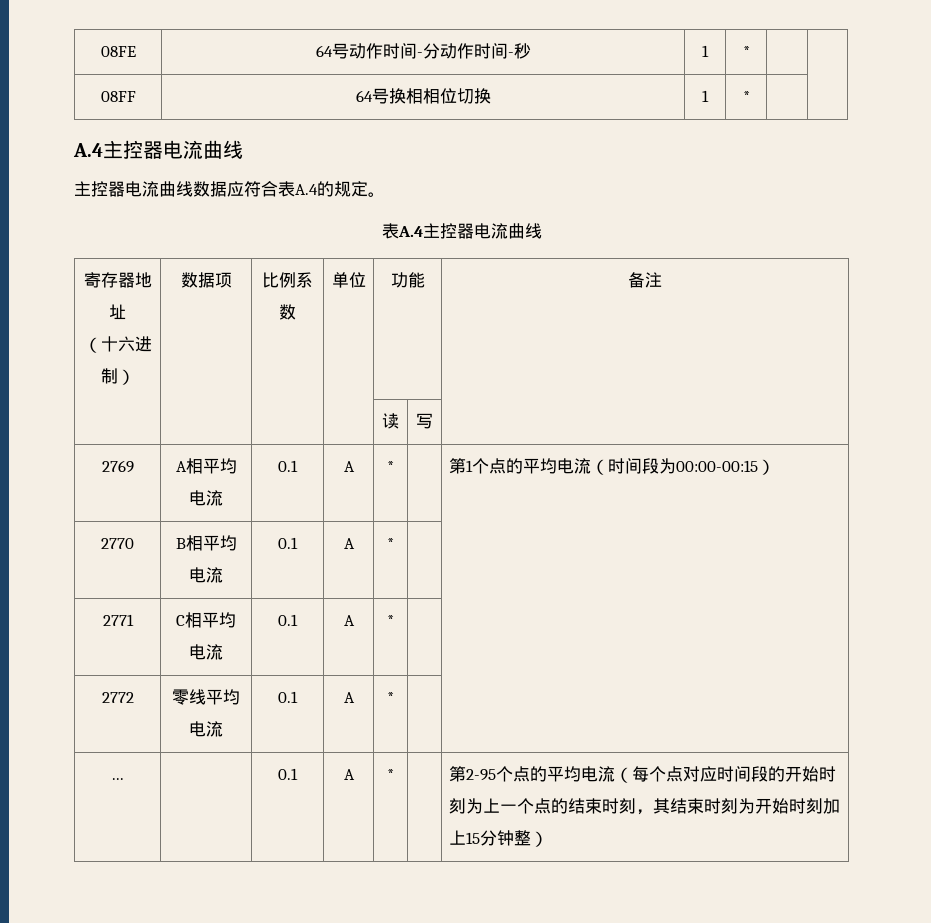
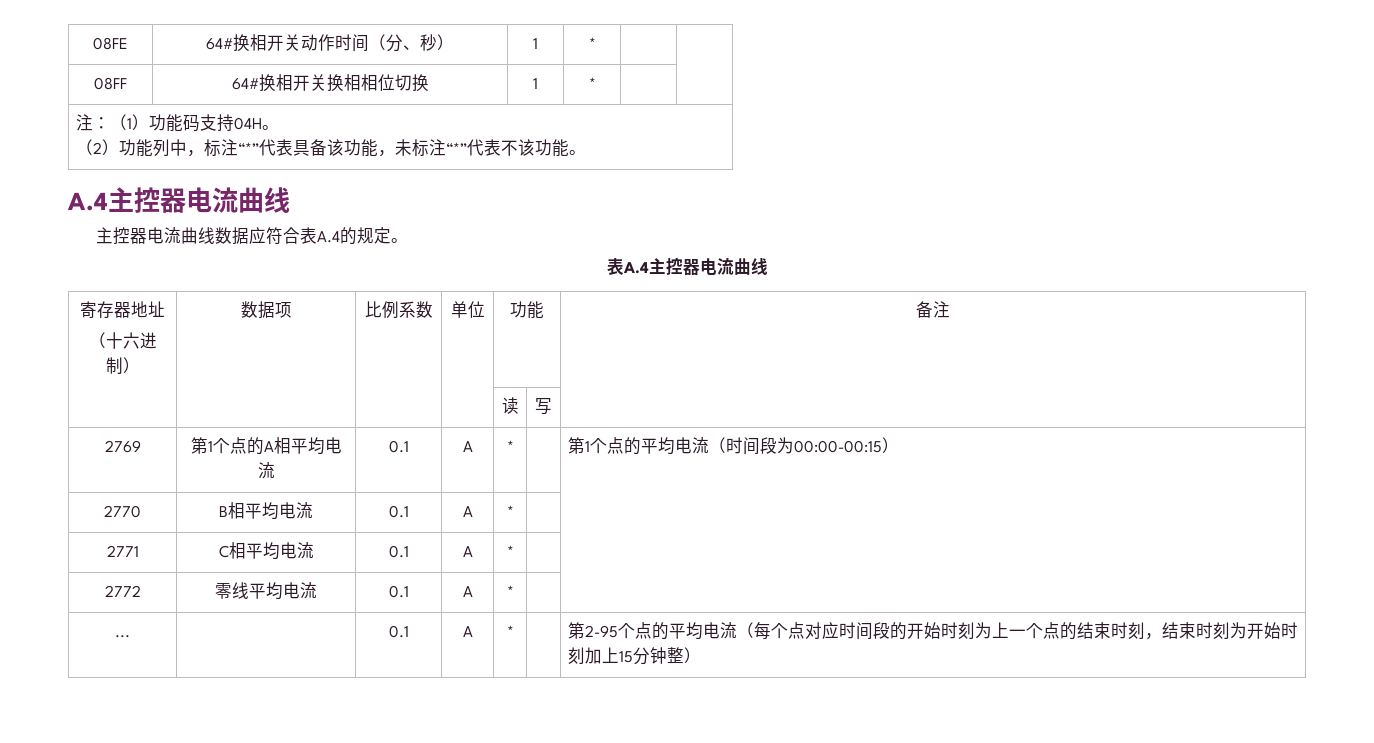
- 08FE | 64号动作时间-分动作时间-秒 | 1 | * | |
+ 08FE | 64#换相开关动作时间（分、秒） | 1 | * | |
- 08FF | 64号换相相位切换 | 1 | * | |
+ 08FF | 64#换相开关换相相位切换 | 1 | * | |
+ 注：（1）功能码支持04H。
+ （2）功能列中，标注“*”代表具备该功能，未标注“*”代表不该功能。
- 2769 | A相平均电流 | 0.1 | A | * | | 第1个点的平均电流（时间段为00:00-00:15）
+ 2769 | 第1个点的A相平均电流 | 0.1 | A | * | | 第1个点的平均电流（时间段为00:00-00:15）
- ... | | 0.1 | A | * | | 第2-95个点的平均电流（每个点对应时间段的开始时刻为上一个点的结束时刻，其结束时刻为开始时刻加上15分钟整）
+ ... | | 0.1 | A | * | | 第2-95个点的平均电流（每个点对应时间段的开始时刻为上一个点的结束时刻，结束时刻为开始时刻加上15分钟整）

